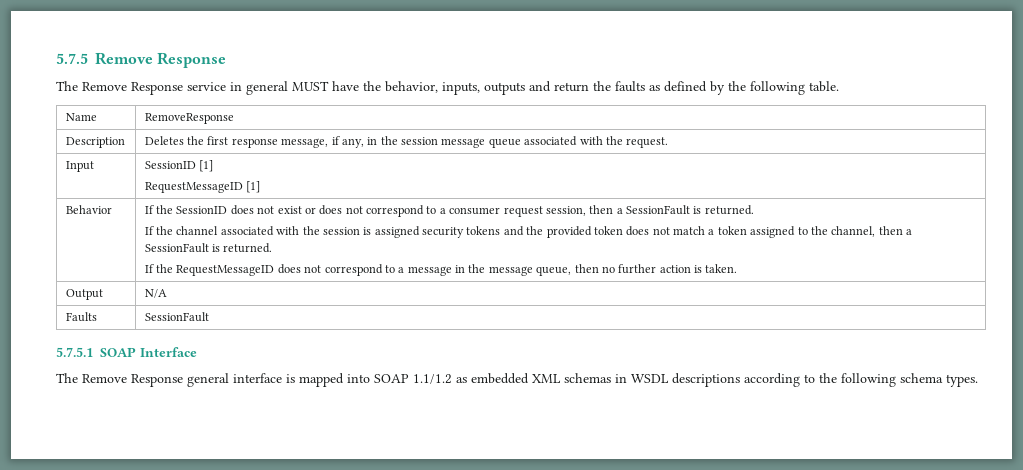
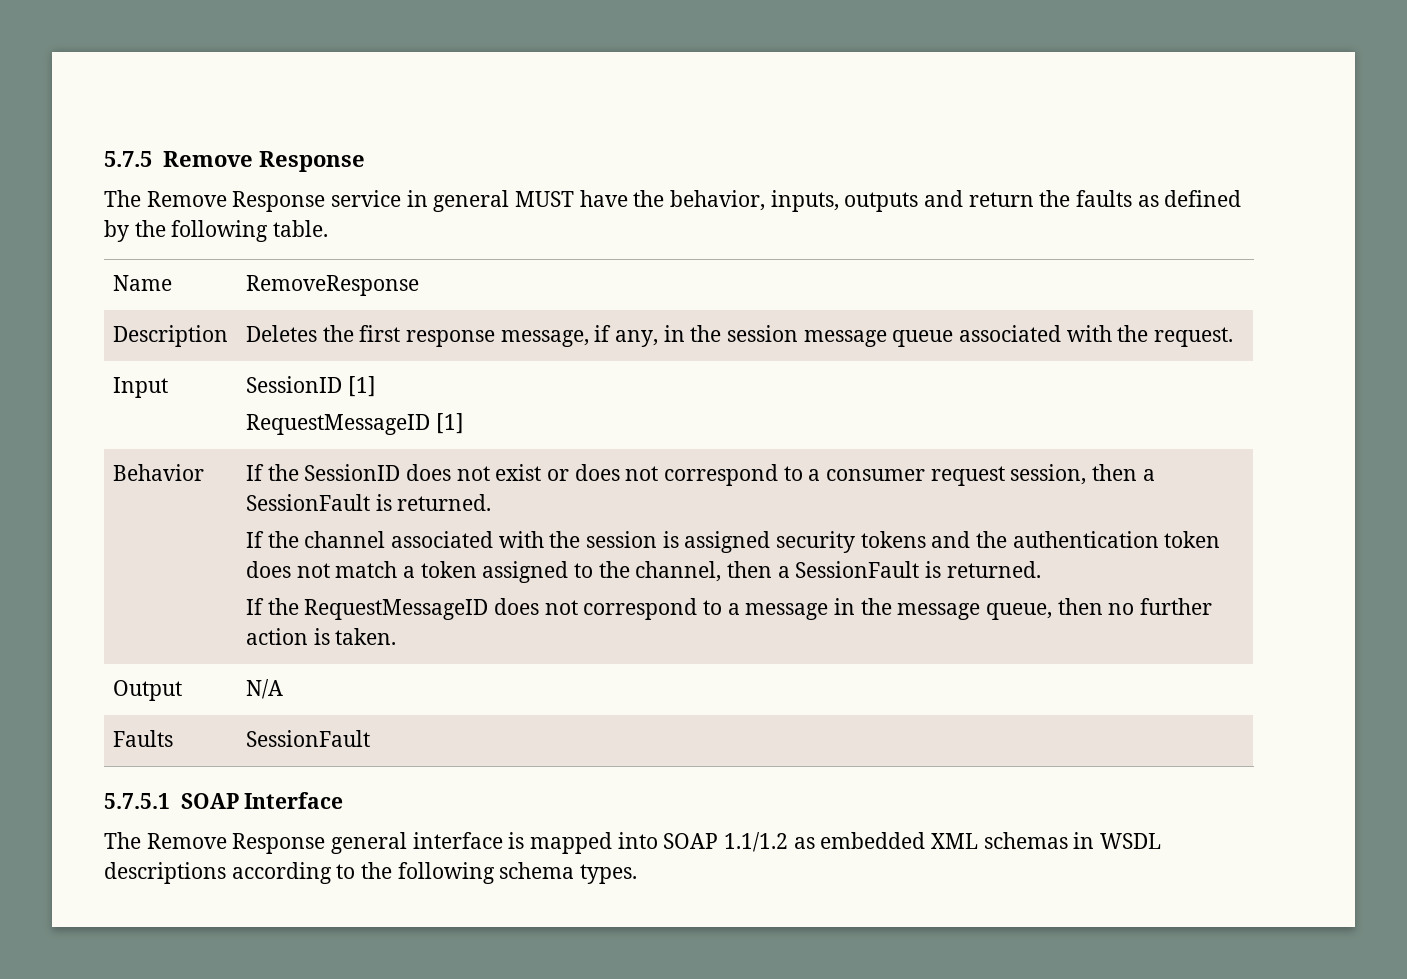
- If the channel associated with the session is assigned security tokens and the provided token does not match a token assigned to the channel, then a SessionFault is returned.
+ If the channel associated with the session is assigned security tokens and the authentication token does not match a token assigned to the channel, then a SessionFault is returned.

